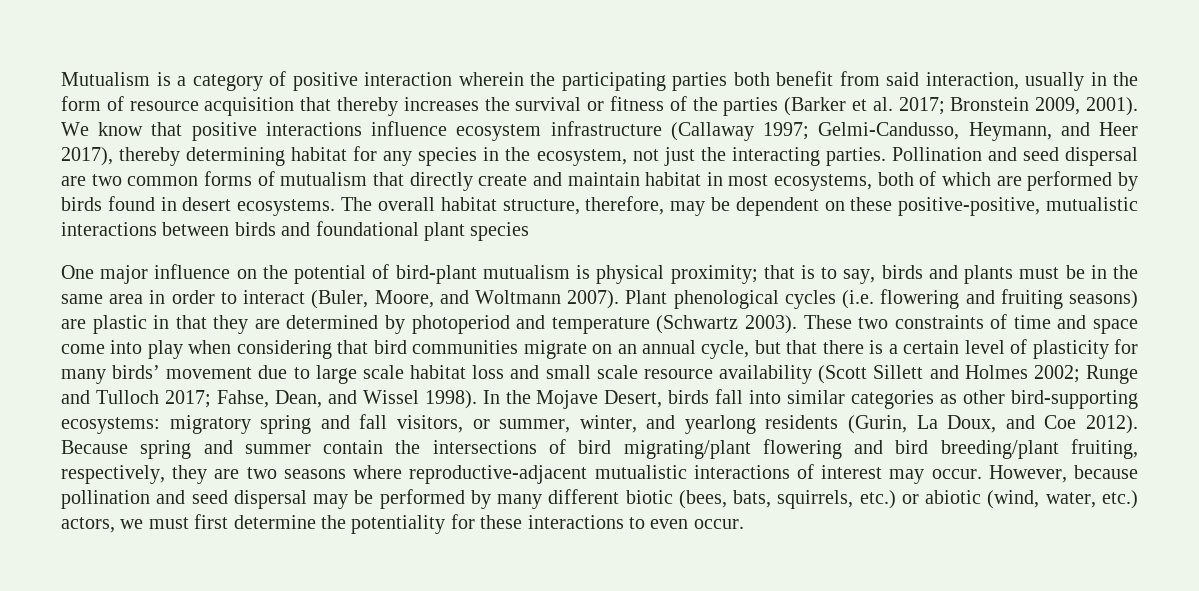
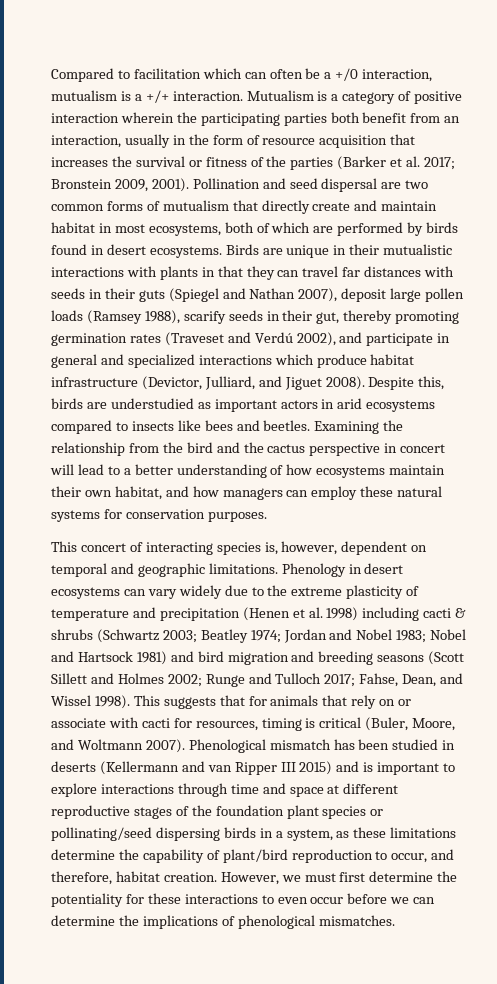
+ Compared to facilitation which can often be a +/0 interaction, mutualism is a +/+ interaction.
- Mutualism is a category of positive interaction wherein the participating parties both benefit from said interaction, usually in the form of resource acquisition that thereby increases the survival or fitness of the parties (Barker et al. 2017; Bronstein 2009, 2001).
+ Mutualism is a category of positive interaction wherein the participating parties both benefit from an interaction, usually in the form of resource acquisition that increases the survival or fitness of the parties (Barker et al. 2017; Bronstein 2009, 2001).
- We know that positive interactions influence ecosystem infrastructure (Callaway 1997; Gelmi-Candusso, Heymann, and Heer 2017), thereby determining habitat for any species in the ecosystem, not just the interacting parties.
- The overall habitat structure, therefore, may be dependent on these positive-positive, mutualistic interactions between birds and foundational plant species
- One major influence on the potential of bird-plant mutualism is physical proximity; that is to say, birds and plants must be in the same area in order to interact (Buler, Moore, and Woltmann 2007). Plant phenological cycles (i.e. flowering and fruiting seasons) are plastic in that they are determined by photoperiod and temperature (Schwartz 2003). These two constraints of time and space come into play when considering that bird communities migrate on an annual cycle, but that there is a certain level of plasticity for many birds’ movement due to large scale habitat loss and small scale resource availability (Scott Sillett and Holmes 2002; Runge and Tulloch 2017; Fahse, Dean, and Wissel 1998).
+ Birds are unique in their mutualistic interactions with plants in that they can travel far distances with seeds in their guts (Spiegel and Nathan 2007), deposit large pollen loads (Ramsey 1988), scarify seeds in their gut, thereby promoting germination rates (Traveset and Verdú 2002), and participate in general and specialized interactions which produce habitat infrastructure (Devictor, Julliard, and Jiguet 2008). Despite this, birds are understudied as important actors in arid ecosystems compared to insects like bees and beetles. Examining the relationship from the bird and the cactus perspective in concert will lead to a better understanding of how ecosystems maintain their own habitat, and how managers can employ these natural systems for conservation purposes.
+ This concert of interacting species is, however, dependent on temporal and geographic limitations. Phenology in desert ecosystems can vary widely due to the extreme plasticity of temperature and precipitation (Henen et al. 1998) including cacti & shrubs (Schwartz 2003; Beatley 1974; Jordan and Nobel 1983; Nobel and Hartsock 1981) and bird migration and breeding seasons (Scott Sillett and Holmes 2002; Runge and Tulloch 2017; Fahse, Dean, and Wissel 1998).
- In the Mojave Desert, birds fall into similar categories as other bird-supporting ecosystems: migratory spring and fall visitors, or summer, winter, and yearlong residents (Gurin, La Doux, and Coe 2012). Because spring and summer contain the intersections of bird migrating/plant flowering and bird breeding/plant fruiting, respectively, they are two seasons where reproductive-adjacent mutualistic interactions of interest may occur. However, because pollination and seed dispersal may be performed by many different biotic (bees, bats, squirrels, etc.) or abiotic (wind, water, etc.) actors, we must first determine the potentiality for these interactions to even occur.
+ This suggests that for animals that rely on or associate with cacti for resources, timing is critical (Buler, Moore, and Woltmann 2007). Phenological mismatch has been studied in deserts (Kellermann and van Ripper III 2015) and is important to explore interactions through time and space at different reproductive stages of the foundation plant species or pollinating/seed dispersing birds in a system, as these limitations determine the capability of plant/bird reproduction to occur, and therefore, habitat creation. However, we must first determine the potentiality for these interactions to even occur before we can determine the implications of phenological mismatches.

